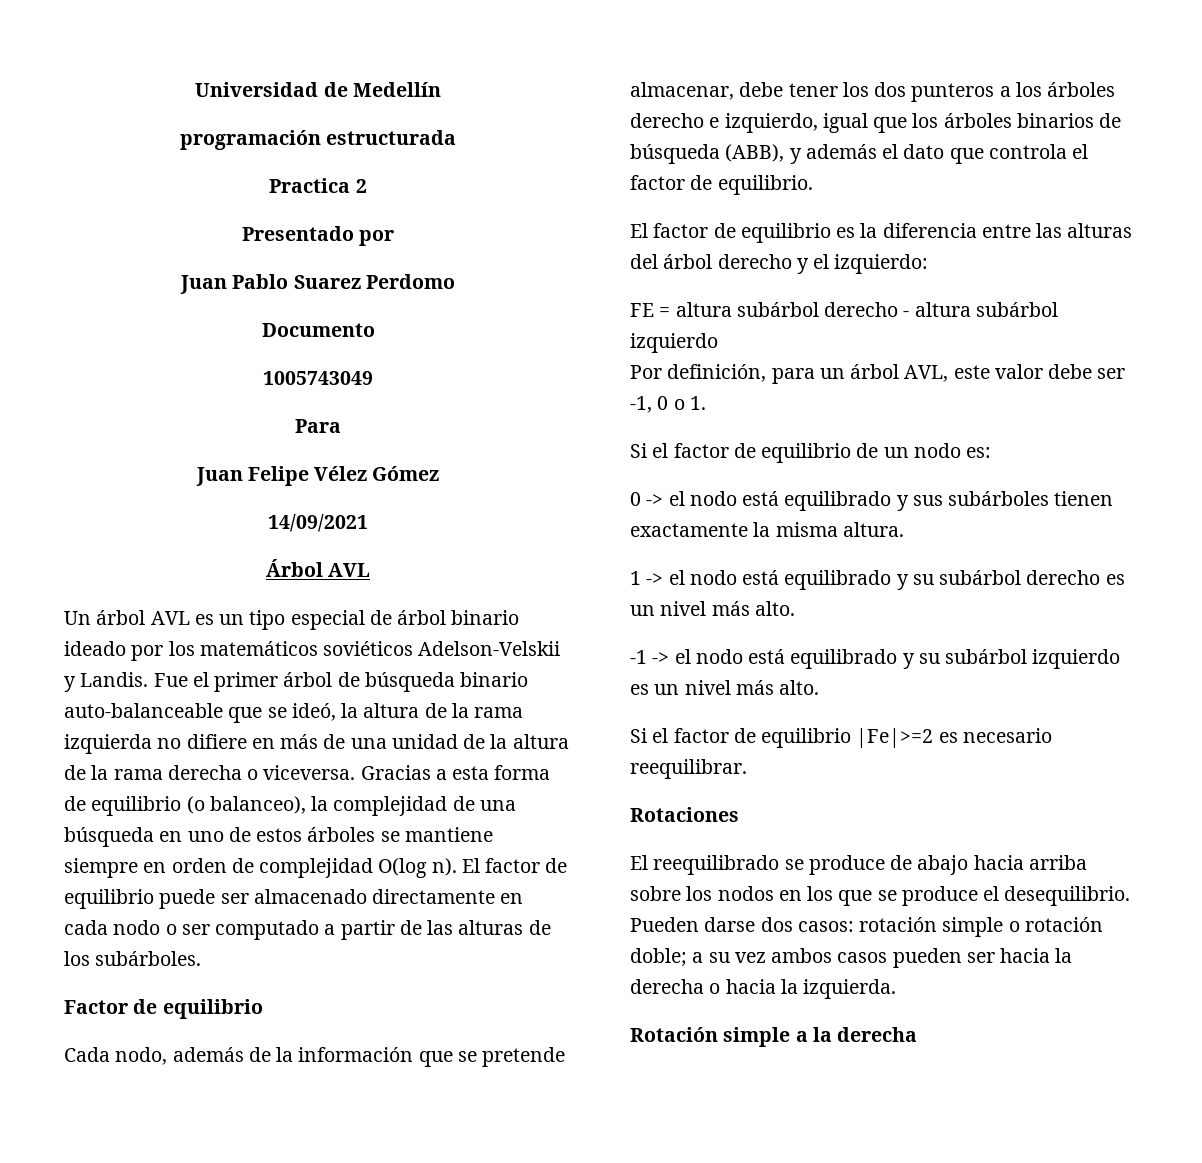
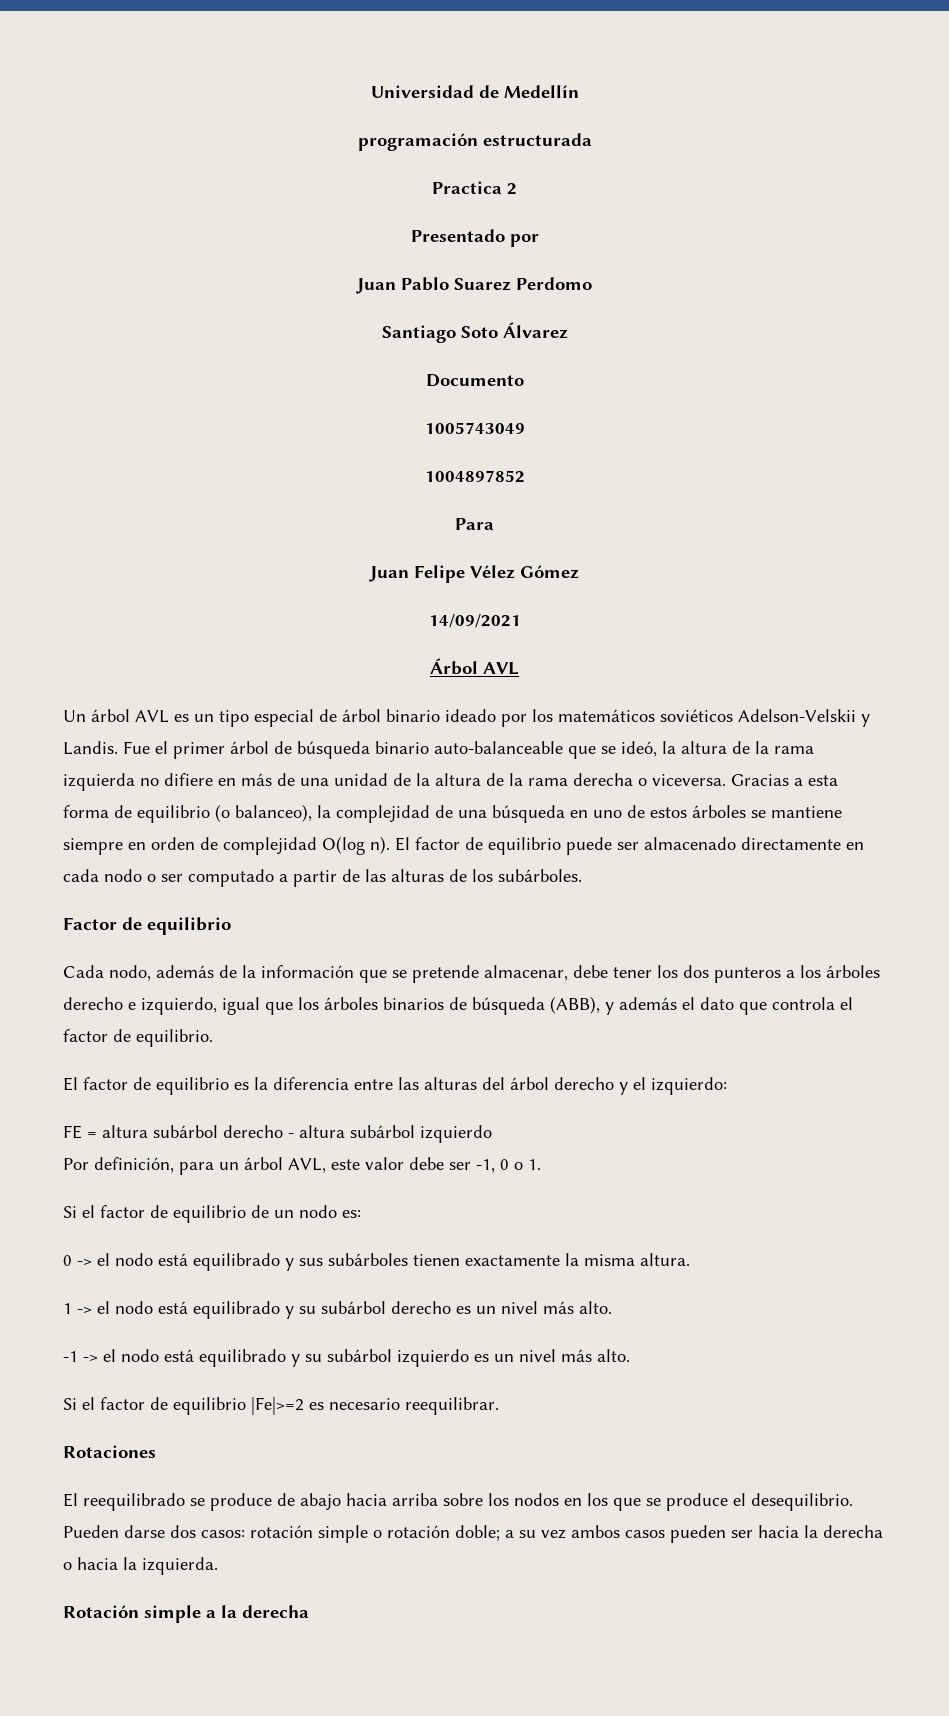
+ Santiago Soto Álvarez
+ 1004897852

